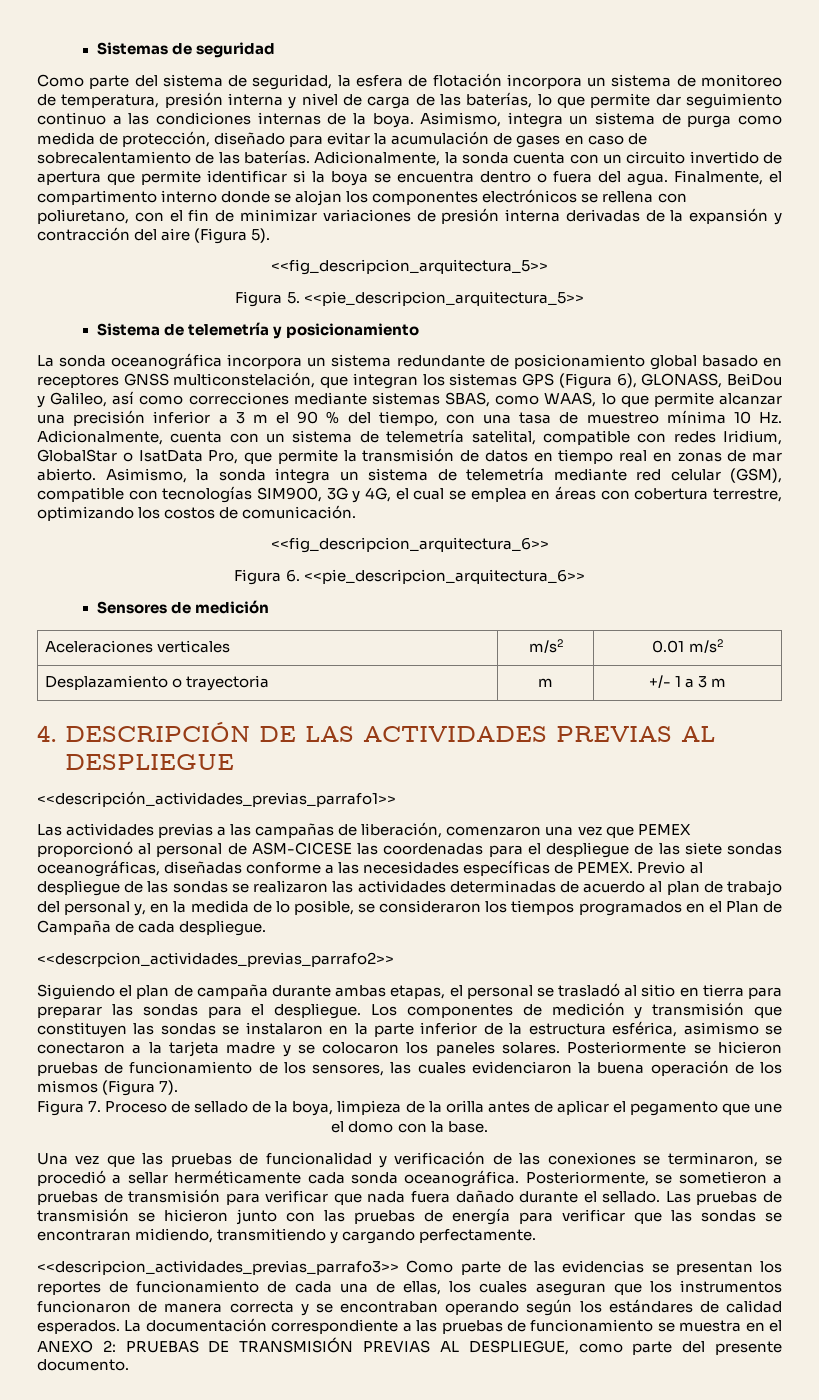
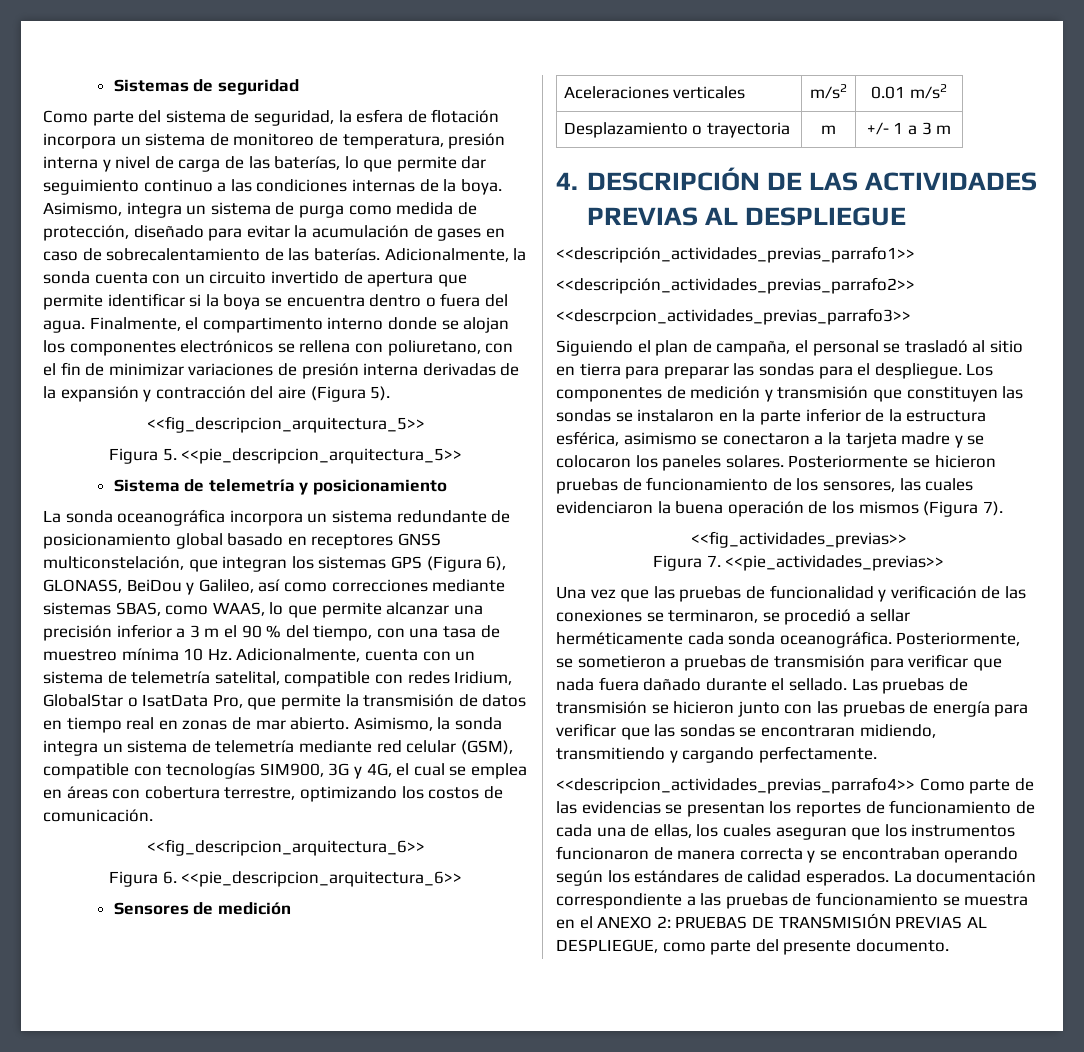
- Las actividades previas a las campañas de liberación, comenzaron una vez que PEMEX proporcionó al personal de ASM-CICESE las coordenadas para el despliegue de las siete sondas oceanográficas, diseñadas conforme a las necesidades específicas de PEMEX. Previo al despliegue de las sondas se realizaron las actividades determinadas de acuerdo al plan de trabajo del personal y, en la medida de lo posible, se consideraron los tiempos programados en el Plan de Campaña de cada despliegue.
- <<descrpcion_actividades_previas_parrafo2>>
+ <<descripción_actividades_previas_parrafo2>>
+ <<descrpcion_actividades_previas_parrafo3>>
- Siguiendo el plan de campaña durante ambas etapas, el personal se trasladó al sitio en tierra para preparar las sondas para el despliegue.
+ Siguiendo el plan de campaña, el personal se trasladó al sitio en tierra para preparar las sondas para el despliegue.
+ <<fig_actividades_previas>>
- Figura 7. Proceso de sellado de la boya, limpieza de la orilla antes de aplicar el pegamento que une el domo con la base.
+ Figura 7. <<pie_actividades_previas>>
- <<descripcion_actividades_previas_parrafo3>> Como parte de las evidencias se presentan los reportes de funcionamiento de cada una de ellas, los cuales aseguran que los instrumentos funcionaron de manera correcta y se encontraban operando según los estándares de calidad esperados.
+ <<descripcion_actividades_previas_parrafo4>> Como parte de las evidencias se presentan los reportes de funcionamiento de cada una de ellas, los cuales aseguran que los instrumentos funcionaron de manera correcta y se encontraban operando según los estándares de calidad esperados.

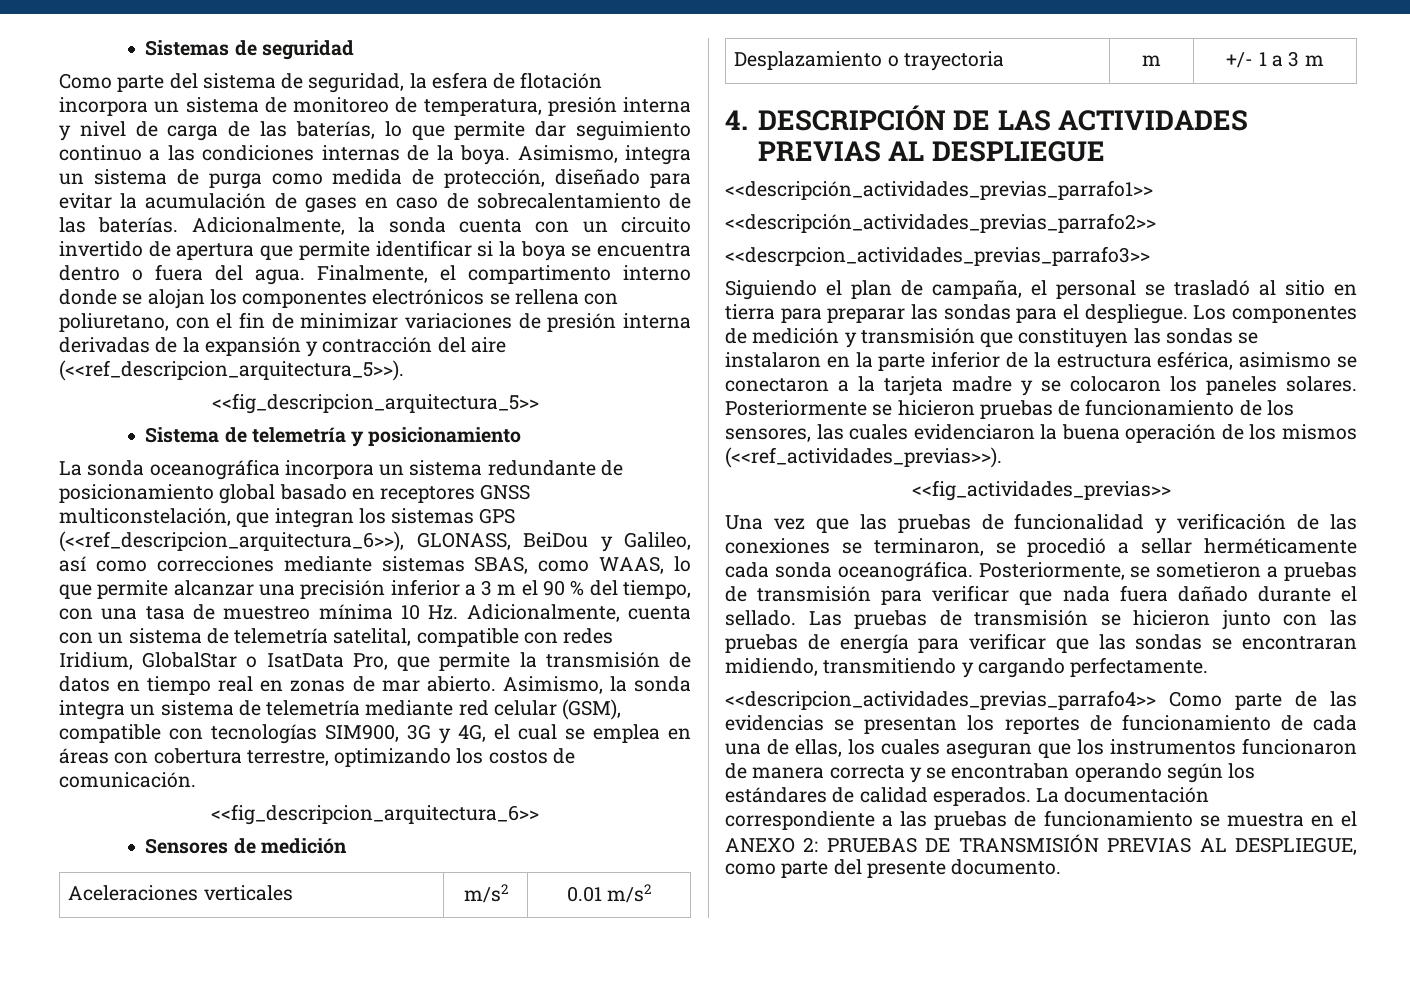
- Finalmente, el compartimento interno donde se alojan los componentes electrónicos se rellena con poliuretano, con el fin de minimizar variaciones de presión interna derivadas de la expansión y contracción del aire (Figura 5).
+ Finalmente, el compartimento interno donde se alojan los componentes electrónicos se rellena con poliuretano, con el fin de minimizar variaciones de presión interna derivadas de la expansión y contracción del aire (<<ref_descripcion_arquitectura_5>>).
- Figura 5. <<pie_descripcion_arquitectura_5>>
- La sonda oceanográfica incorpora un sistema redundante de posicionamiento global basado en receptores GNSS multiconstelación, que integran los sistemas GPS (Figura 6), GLONASS, BeiDou y Galileo, así como correcciones mediante sistemas SBAS, como WAAS, lo que permite alcanzar una precisión inferior a 3 m el 90 % del tiempo, con una tasa de muestreo mínima 10 Hz. Adicionalmente, cuenta con un sistema de telemetría satelital, compatible con redes Iridium, GlobalStar o IsatData Pro, que permite la transmisión de datos en tiempo real en zonas de mar abierto.
+ La sonda oceanográfica incorpora un sistema redundante de posicionamiento global basado en receptores GNSS multiconstelación, que integran los sistemas GPS (<<ref_descripcion_arquitectura_6>>), GLONASS, BeiDou y Galileo, así como correcciones mediante sistemas SBAS, como WAAS, lo que permite alcanzar una precisión inferior a 3 m el 90 % del tiempo, con una tasa de muestreo mínima 10 Hz. Adicionalmente, cuenta con un sistema de telemetría satelital, compatible con redes Iridium, GlobalStar o IsatData Pro, que permite la transmisión de datos en tiempo real en zonas de mar abierto.
- Figura 6. <<pie_descripcion_arquitectura_6>>
- Posteriormente se hicieron pruebas de funcionamiento de los sensores, las cuales evidenciaron la buena operación de los mismos (Figura 7).
+ Posteriormente se hicieron pruebas de funcionamiento de los sensores, las cuales evidenciaron la buena operación de los mismos (<<ref_actividades_previas>>).
- Figura 7. <<pie_actividades_previas>>

